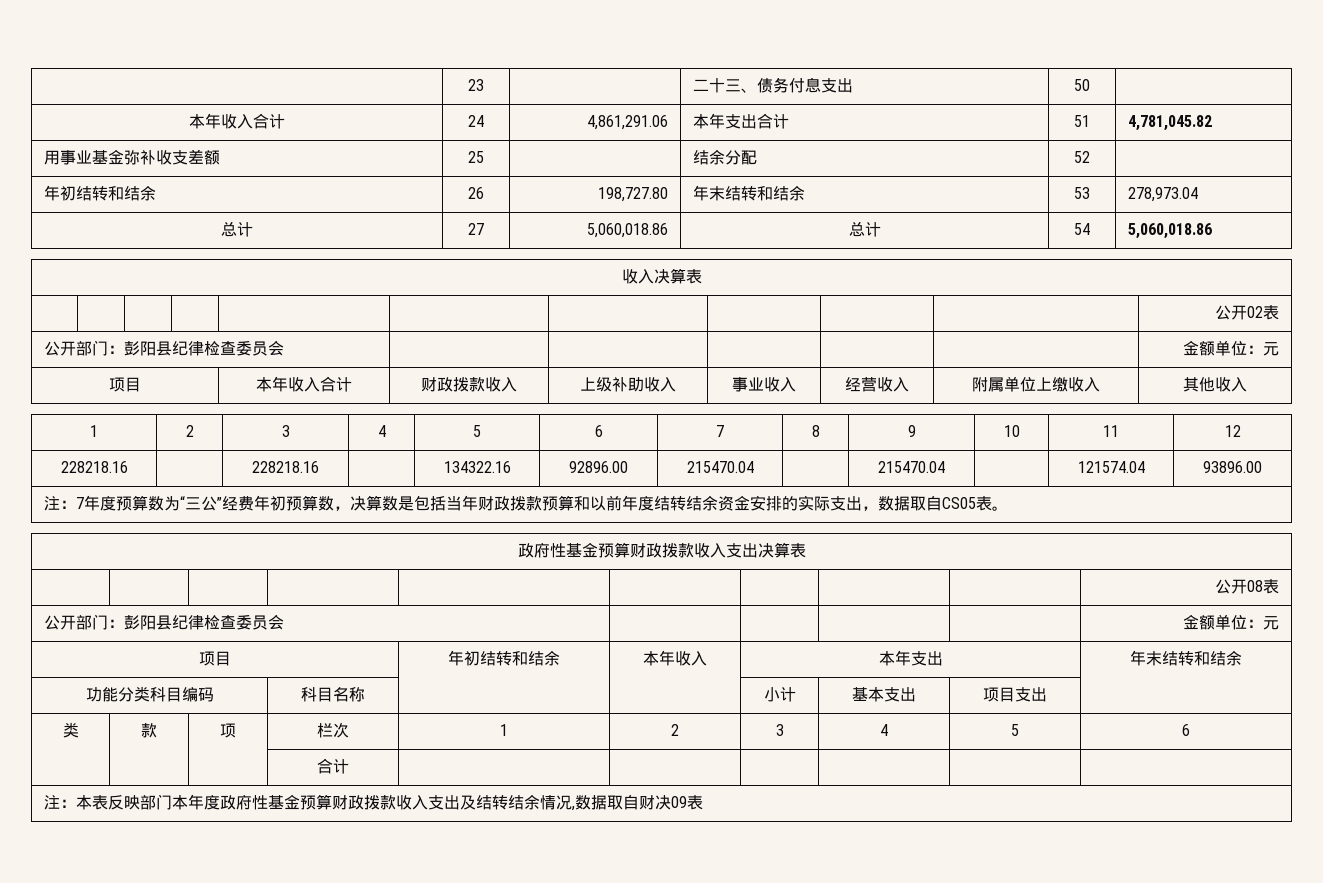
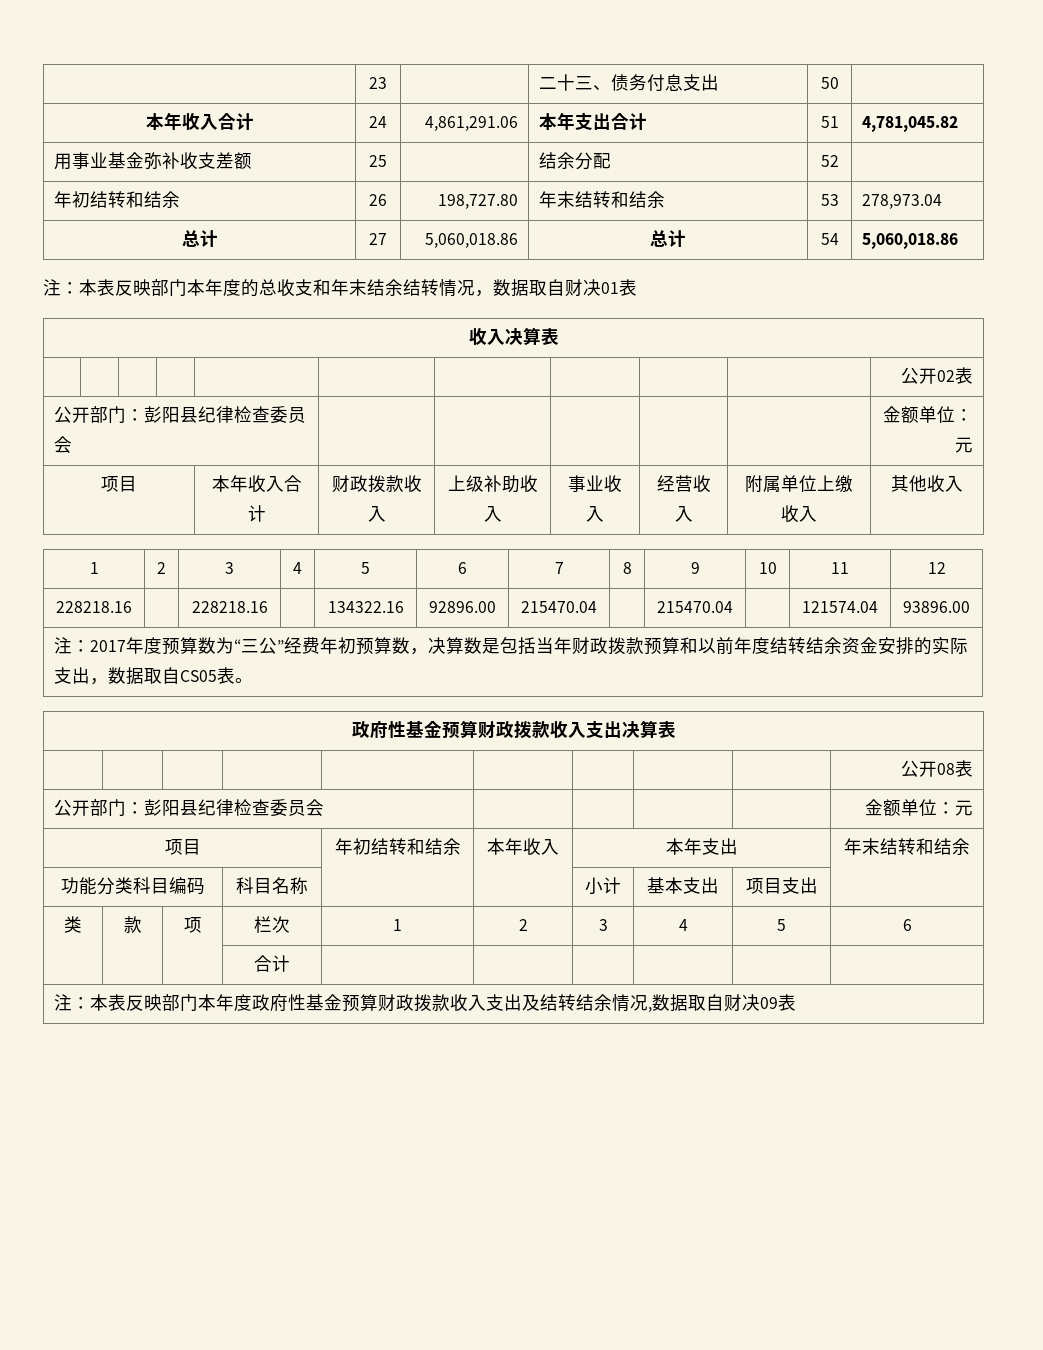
+ 注：本表反映部门本年度的总收支和年末结余结转情况，数据取自财决01表
- 注：7年度预算数为“三公”经费年初预算数，决算数是包括当年财政拨款预算和以前年度结转结余资金安排的实际支出，数据取自CS05表。
+ 注：2017年度预算数为“三公”经费年初预算数，决算数是包括当年财政拨款预算和以前年度结转结余资金安排的实际支出，数据取自CS05表。

